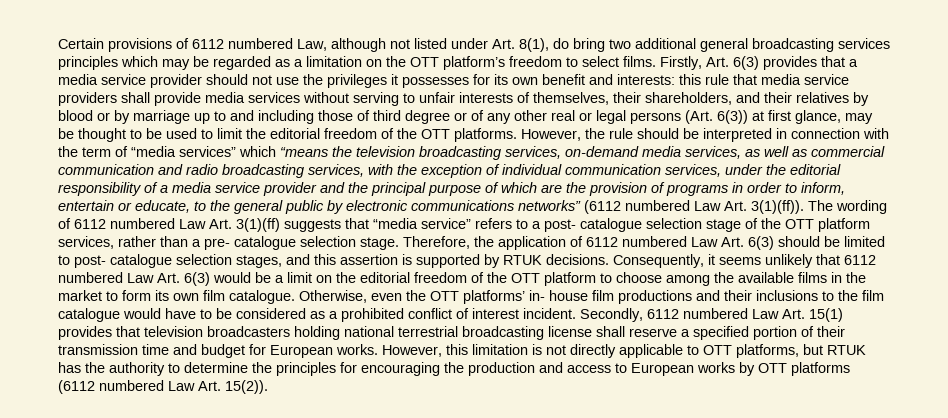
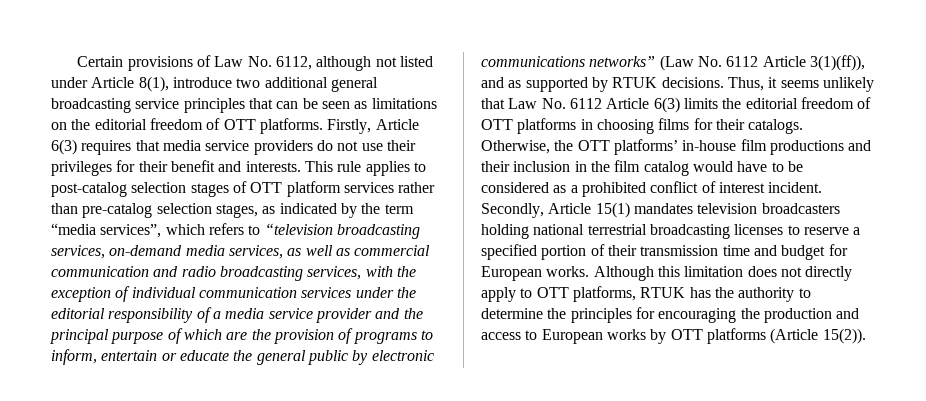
- Certain provisions of 6112 numbered Law, although not listed under Art. 8(1), do bring two additional general broadcasting services principles which may be regarded as a limitation on the OTT platform’s freedom to select films. Firstly, Art. 6(3) provides that a media service provider should not use the privileges it possesses for its own benefit and interests: this rule that media service providers shall provide media services without serving to unfair interests of themselves, their shareholders, and their relatives by blood or by marriage up to and including those of third degree or of any other real or legal persons (Art. 6(3)) at first glance, may be thought to be used to limit the editorial freedom of the OTT platforms. However, the rule should be interpreted in connection with the term of “media services” which “means the television broadcasting services, on-demand media services, as well as commercial communication and radio broadcasting services, with the exception of individual communication services, under the editorial responsibility of a media service provider and the principal purpose of which are the provision of programs in order to inform, entertain or educate, to the general public by electronic communications networks” (6112 numbered Law Art. 3(1)(ff)). The wording of 6112 numbered Law Art. 3(1)(ff) suggests that “media service” refers to a post- catalogue selection stage of the OTT platform services, rather than a pre- catalogue selection stage. Therefore, the application of 6112 numbered Law Art. 6(3) should be limited to post- catalogue selection stages, and this assertion is supported by RTUK decisions.
+ Certain provisions of Law No. 6112, although not listed under Article 8(1), introduce two additional general broadcasting service principles that can be seen as limitations on the editorial freedom of OTT platforms. Firstly, Article 6(3) requires that media service providers do not use their privileges for their benefit and interests. This rule applies to post-catalog selection stages of OTT platform services rather than pre-catalog selection stages, as indicated by the term “media services”, which refers to “television broadcasting services, on-demand media services, as well as commercial communication and radio broadcasting services, with the exception of individual communication services under the editorial responsibility of a media service provider and the principal purpose of which are the provision of programs to inform, entertain or educate the general public by electronic communications networks” (Law No. 6112 Article 3(1)(ff)), and as supported by RTUK decisions.
- Consequently, it seems unlikely that 6112 numbered Law Art. 6(3) would be a limit on the editorial freedom of the OTT platform to choose among the available films in the market to form its own film catalogue. Otherwise, even the OTT platforms’ in- house film productions and their inclusions to the film catalogue would have to be considered as a prohibited conflict of interest incident.
+ Thus, it seems unlikely that Law No. 6112 Article 6(3) limits the editorial freedom of OTT platforms in choosing films for their catalogs. Otherwise, the OTT platforms’ in-house film productions and their inclusion in the film catalog would have to be considered as a prohibited conflict of interest incident.
- Secondly, 6112 numbered Law Art. 15(1) provides that television broadcasters holding national terrestrial broadcasting license shall reserve a specified portion of their transmission time and budget for European works.
+ Secondly, Article 15(1) mandates television broadcasters holding national terrestrial broadcasting licenses to reserve a specified portion of their transmission time and budget for European works.
- However, this limitation is not directly applicable to OTT platforms, but RTUK has the authority to determine the principles for encouraging the production and access to European works by OTT platforms (6112 numbered Law Art. 15(2)).
+ Although this limitation does not directly apply to OTT platforms, RTUK has the authority to determine the principles for encouraging the production and access to European works by OTT platforms (Article 15(2)).

